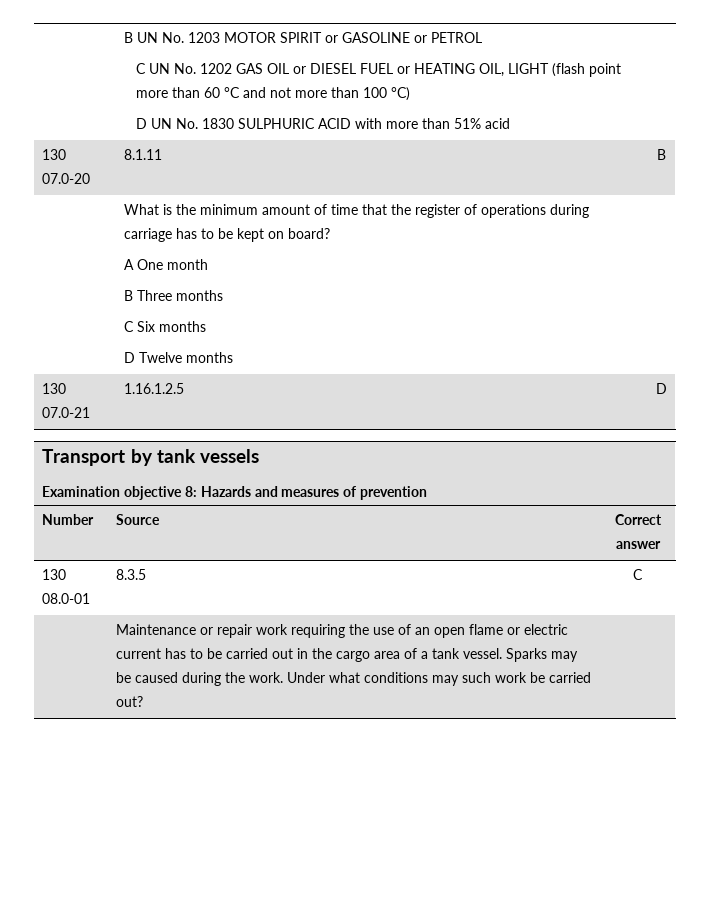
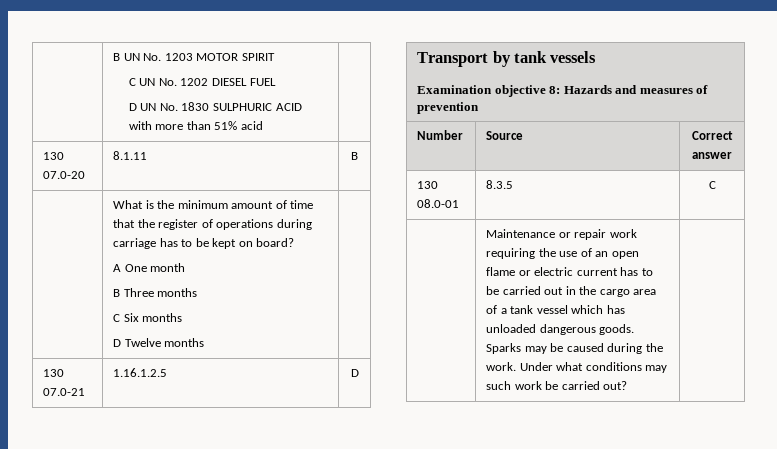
- B UN No. 1203 MOTOR SPIRIT or GASOLINE or PETROL
+ B UN No. 1203 MOTOR SPIRIT
- C UN No. 1202 GAS OIL or DIESEL FUEL or HEATING OIL, LIGHT (flash point more than 60 °C and not more than 100 °C)
+ C UN No. 1202 DIESEL FUEL
- Maintenance or repair work requiring the use of an open flame or electric current has to be carried out in the cargo area of a tank vessel.
+ Maintenance or repair work requiring the use of an open flame or electric current has to be carried out in the cargo area of a tank vessel which has unloaded dangerous goods.

